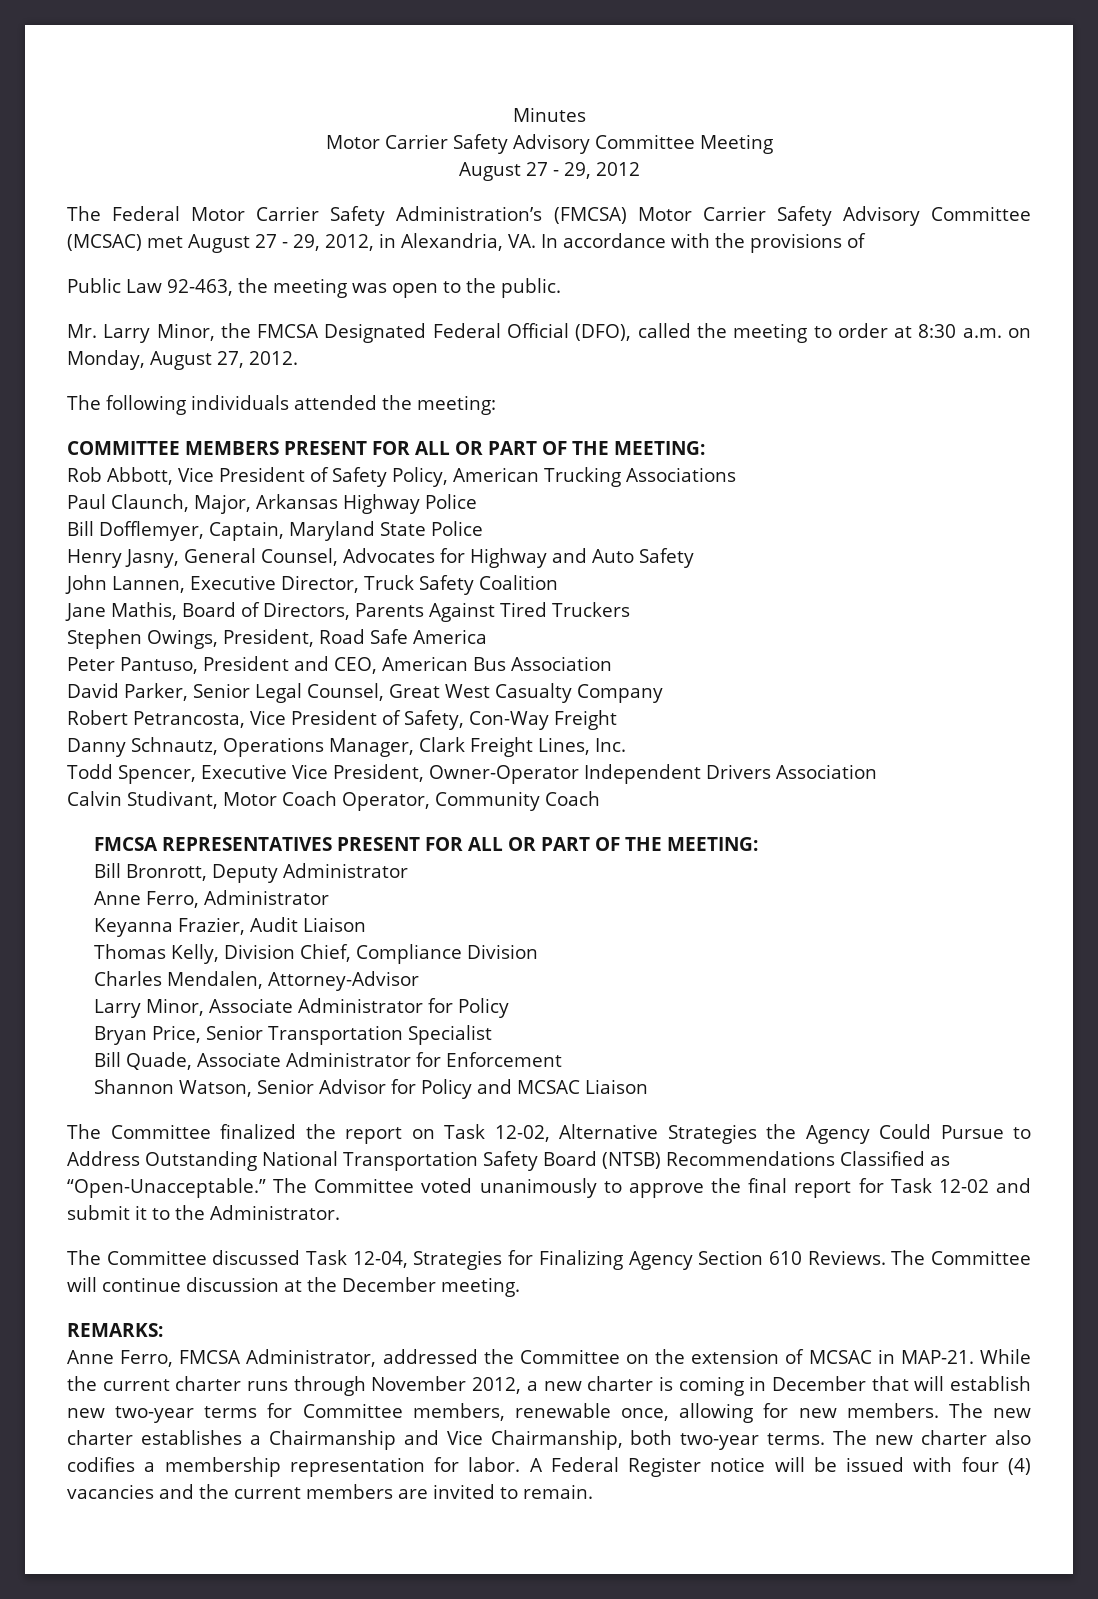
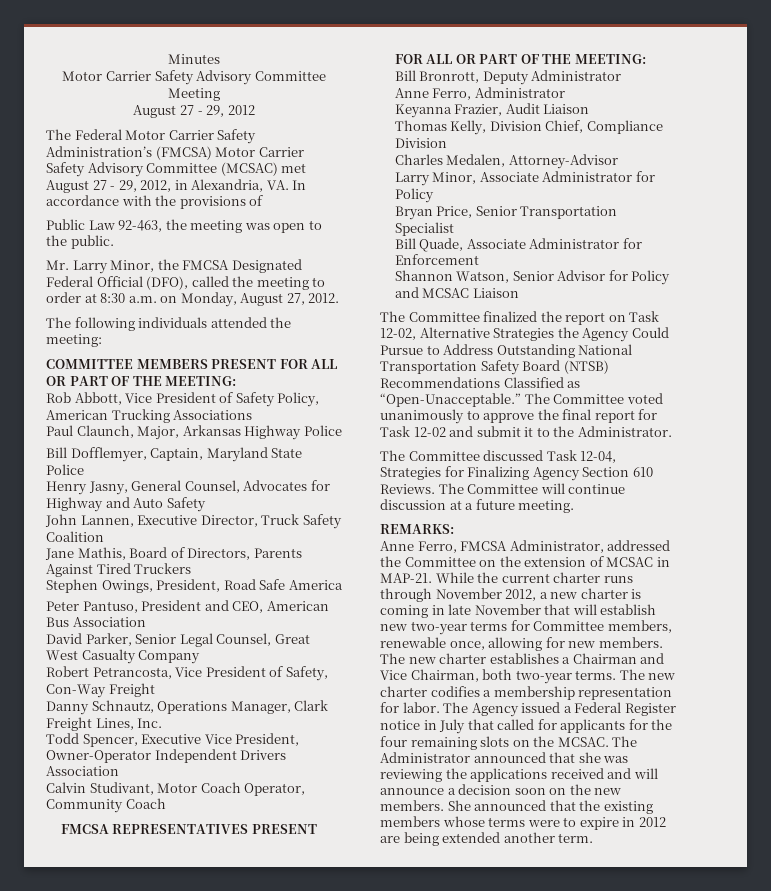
- Charles Mendalen, Attorney-Advisor
+ Charles Medalen, Attorney-Advisor
- The Committee will continue discussion at the December meeting.
+ The Committee will continue discussion at a future meeting.
- While the current charter runs through November 2012, a new charter is coming in December that will establish new two-year terms for Committee members, renewable once, allowing for new members.
+ While the current charter runs through November 2012, a new charter is coming in late November that will establish new two-year terms for Committee members, renewable once, allowing for new members.
- The new charter establishes a Chairmanship and Vice Chairmanship, both two-year terms.
+ The new charter establishes a Chairman and Vice Chairman, both two-year terms.
- The new charter also codifies a membership representation for labor.
+ The new charter codifies a membership representation for labor.
- A Federal Register notice will be issued with four (4) vacancies and the current members are invited to remain.
+ The Agency issued a Federal Register notice in July that called for applicants for the four remaining slots on the MCSAC. The Administrator announced that she was reviewing the applications received and will announce a decision soon on the new members. She announced that the existing members whose terms were to expire in 2012 are being extended another term.

